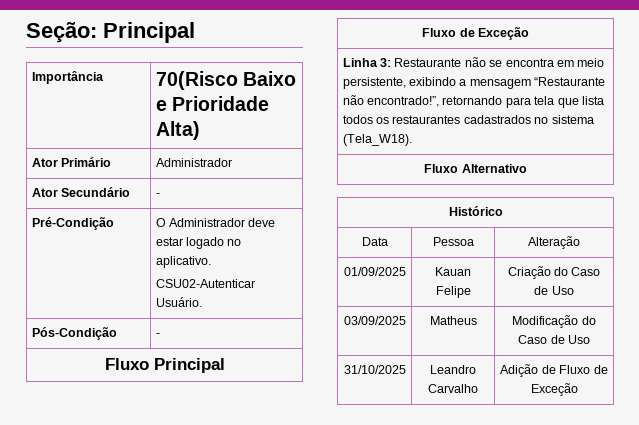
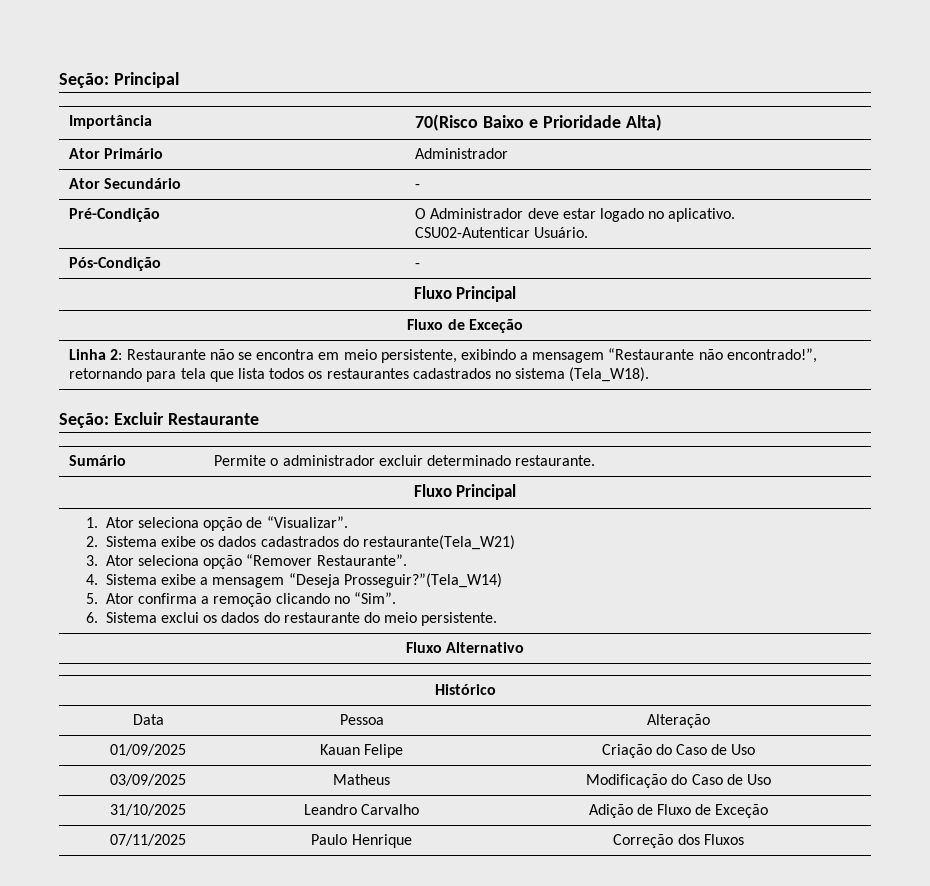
- Linha 3: Restaurante não se encontra em meio persistente, exibindo a mensagem “Restaurante não encontrado!”, retornando para tela que lista todos os restaurantes cadastrados no sistema (Tela_W18).
+ Linha 2: Restaurante não se encontra em meio persistente, exibindo a mensagem “Restaurante não encontrado!”, retornando para tela que lista todos os restaurantes cadastrados no sistema (Tela_W18).
+ Seção: Excluir Restaurante
+ Sumário | Permite o administrador excluir determinado restaurante.
+ Fluxo Principal
+ 1. Ator seleciona opção de “Visualizar”.
+ 2. Sistema exibe os dados cadastrados do restaurante(Tela_W21)
+ 3. Ator seleciona opção “Remover Restaurante”.
+ 4. Sistema exibe a mensagem “Deseja Prosseguir?”(Tela_W14)
+ 5. Ator confirma a remoção clicando no “Sim”.
+ 6. Sistema exclui os dados do restaurante do meio persistente.
+ 07/11/2025 | Paulo Henrique | Correção dos Fluxos

